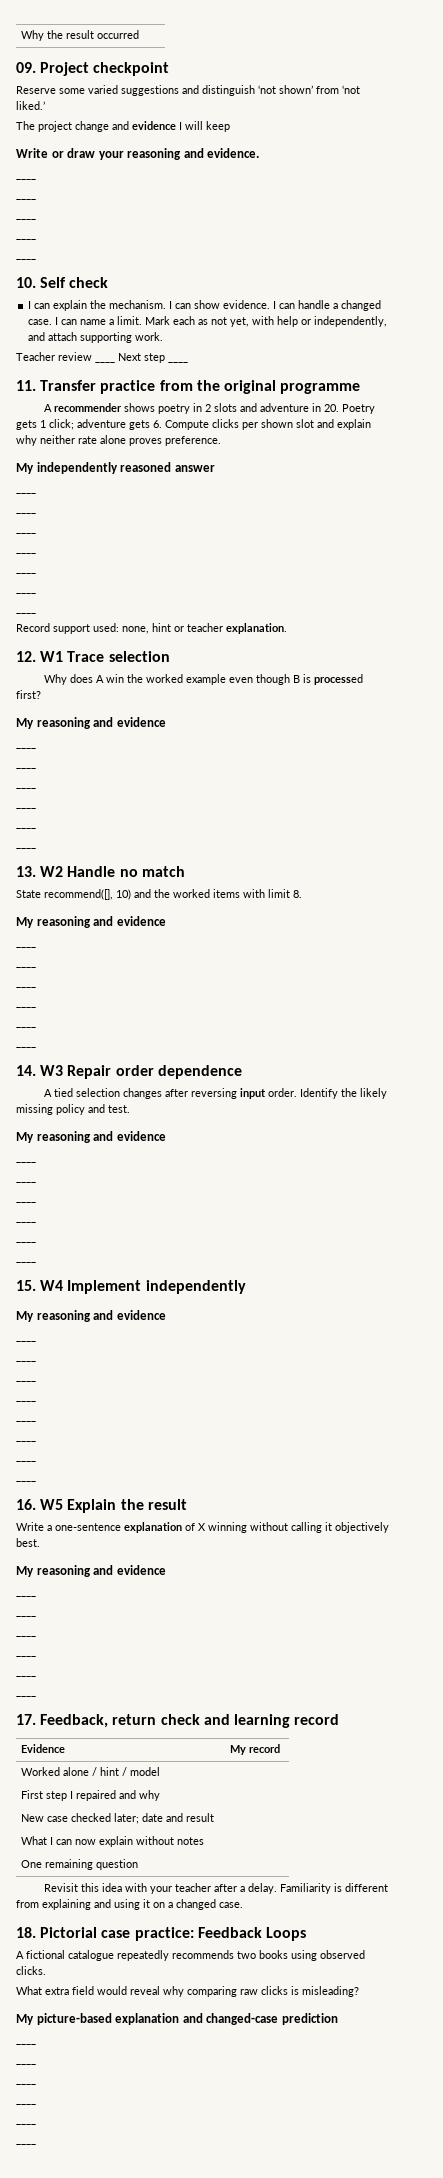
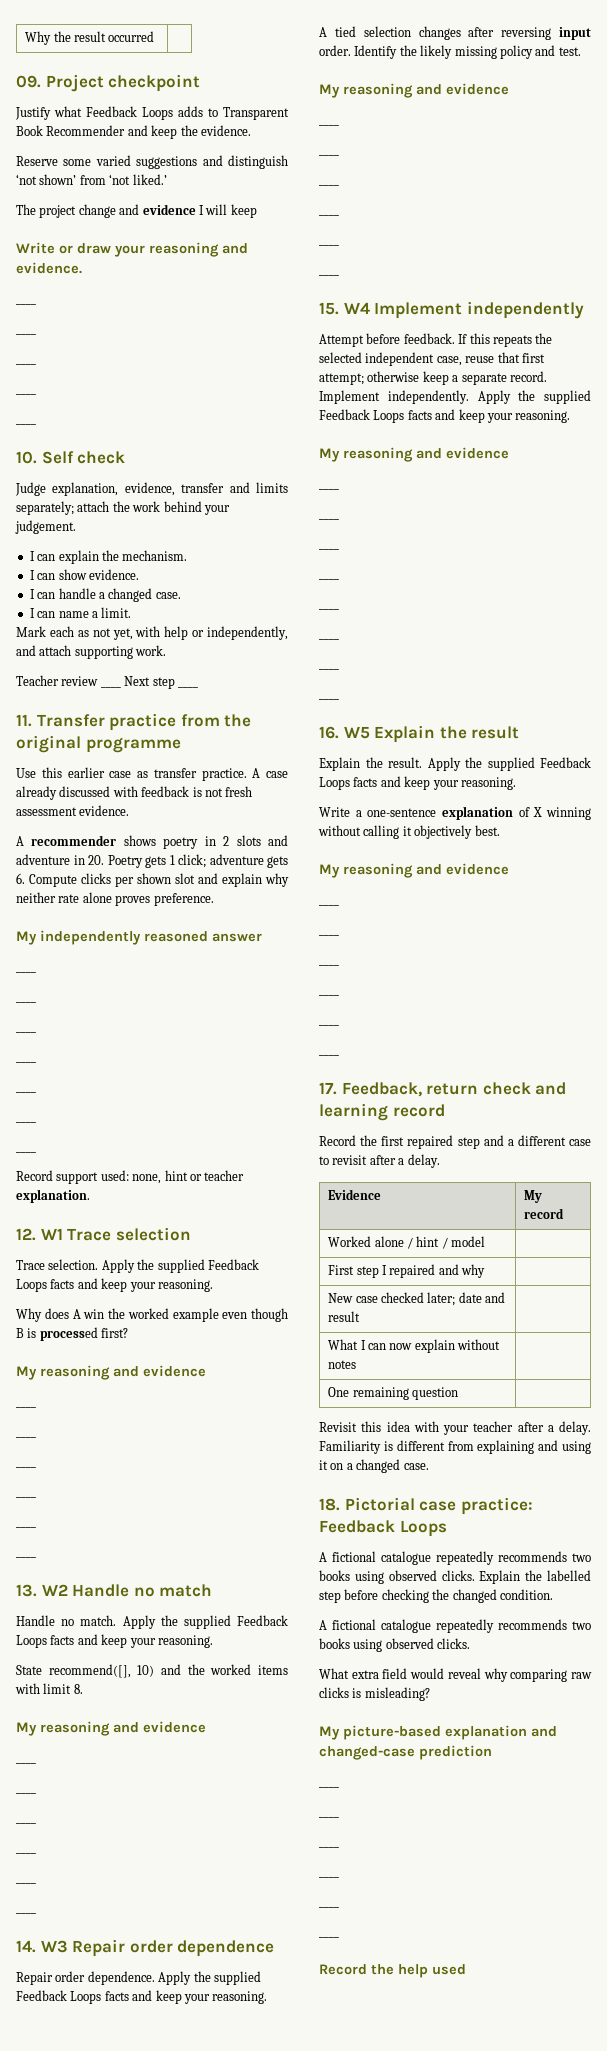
+ Justify what Feedback Loops adds to Transparent Book Recommender and keep the evidence.
+ Judge explanation, evidence, transfer and limits separately; attach the work behind your judgement.
- I can explain the mechanism. I can show evidence. I can handle a changed case. I can name a limit. Mark each as not yet, with help or independently, and attach supporting work.
+ I can explain the mechanism.
+ I can show evidence.
+ I can handle a changed case.
+ I can name a limit.
+ Mark each as not yet, with help or independently, and attach supporting work.
+ Use this earlier case as transfer practice. A case already discussed with feedback is not fresh assessment evidence.
+ Trace selection. Apply the supplied Feedback Loops facts and keep your reasoning.
+ Handle no match. Apply the supplied Feedback Loops facts and keep your reasoning.
+ Repair order dependence. Apply the supplied Feedback Loops facts and keep your reasoning.
+ Attempt before feedback. If this repeats the selected independent case, reuse that first attempt; otherwise keep a separate record. Implement independently. Apply the supplied Feedback Loops facts and keep your reasoning.
+ Explain the result. Apply the supplied Feedback Loops facts and keep your reasoning.
+ Record the first repaired step and a different case to revisit after a delay.
+ A fictional catalogue repeatedly recommends two books using observed clicks. Explain the labelled step before checking the changed condition.
+ Record the help used

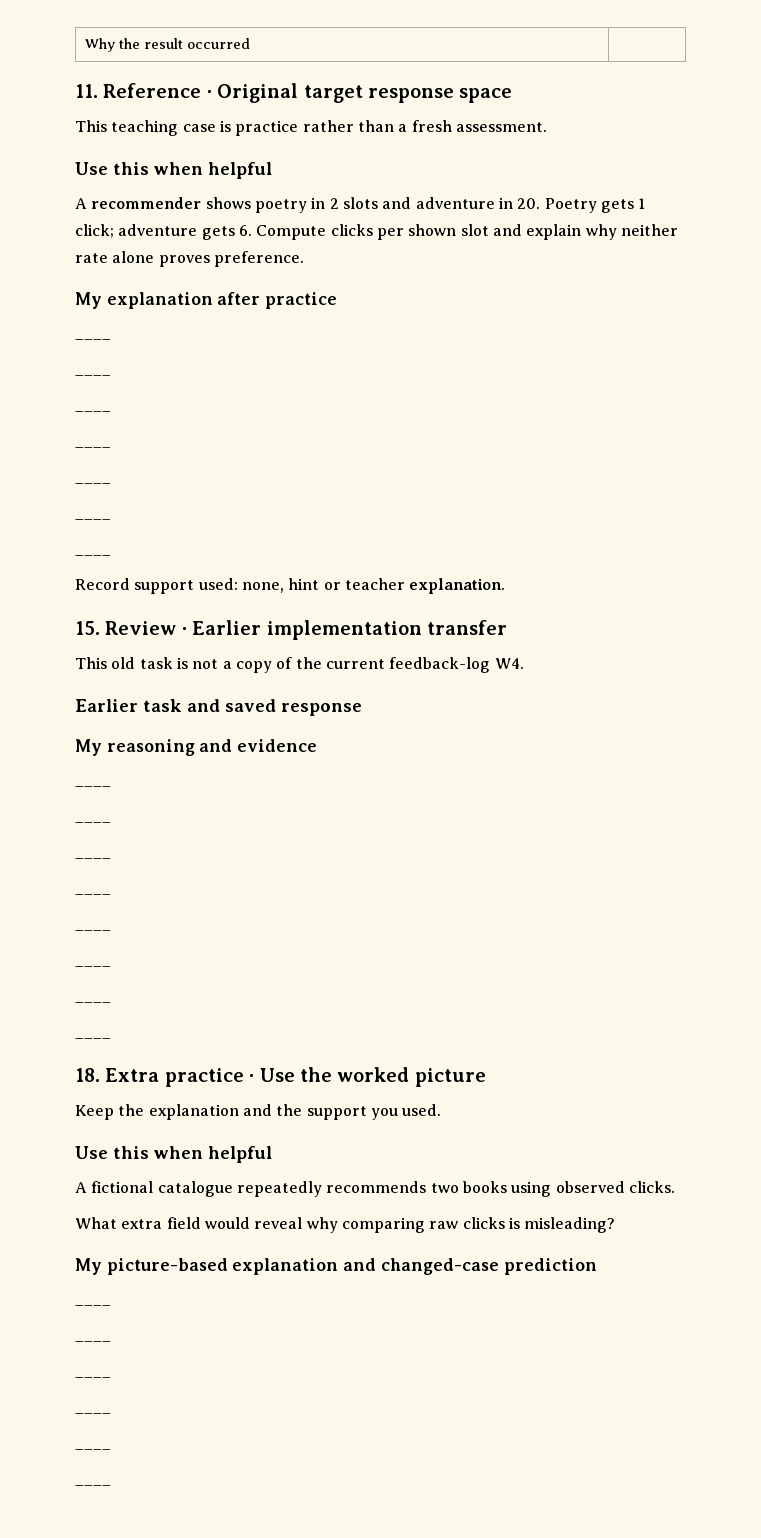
- 09. Project checkpoint
- Justify what Feedback Loops adds to Transparent Book Recommender and keep the evidence.
- Reserve some varied suggestions and distinguish ‘not shown’ from ‘not liked.’
- The project change and evidence I will keep
- Write or draw your reasoning and evidence.
- ____
- ____
- ____
- ____
- ____
- 10. Self check
- Judge explanation, evidence, transfer and limits separately; attach the work behind your judgement.
- I can explain the mechanism.
- I can show evidence.
- I can handle a changed case.
- I can name a limit.
- Mark each as not yet, with help or independently, and attach supporting work.
- Teacher review ____ Next step ____
- 11. Transfer practice from the original programme
- Use this earlier case as transfer practice. A case already discussed with feedback is not fresh assessment evidence.
+ 11. Reference · Original target response space
+ This teaching case is practice rather than a fresh assessment.
+ Use this when helpful
- My independently reasoned answer
+ My explanation after practice
- 12. W1 Trace selection
- Trace selection. Apply the supplied Feedback Loops facts and keep your reasoning.
- Why does A win the worked example even though B is processed first?
- My reasoning and evidence
- ____
- ____
- ____
- ____
- ____
- ____
- 13. W2 Handle no match
- Handle no match. Apply the supplied Feedback Loops facts and keep your reasoning.
- State recommend([], 10) and the worked items with limit 8.
- My reasoning and evidence
- ____
- ____
- ____
- ____
- ____
- ____
- 14. W3 Repair order dependence
- Repair order dependence. Apply the supplied Feedback Loops facts and keep your reasoning.
- A tied selection changes after reversing input order. Identify the likely missing policy and test.
- My reasoning and evidence
- ____
- ____
- ____
- ____
- ____
- ____
- 15. W4 Implement independently
- Attempt before feedback. If this repeats the selected independent case, reuse that first attempt; otherwise keep a separate record. Implement independently. Apply the supplied Feedback Loops facts and keep your reasoning.
+ 15. Review · Earlier implementation transfer
+ This old task is not a copy of the current feedback-log W4.
+ Earlier task and saved response
- 16. W5 Explain the result
- Explain the result. Apply the supplied Feedback Loops facts and keep your reasoning.
- Write a one-sentence explanation of X winning without calling it objectively best.
- My reasoning and evidence
- ____
- ____
- ____
- ____
- ____
- ____
- 17. Feedback, return check and learning record
- Record the first repaired step and a different case to revisit after a delay.
- Evidence | My record
- Worked alone / hint / model |
- First step I repaired and why |
- New case checked later; date and result |
- What I can now explain without notes |
- One remaining question |
- Revisit this idea with your teacher after a delay. Familiarity is different from explaining and using it on a changed case.
- 18. Pictorial case practice: Feedback Loops
- A fictional catalogue repeatedly recommends two books using observed clicks. Explain the labelled step before checking the changed condition.
+ 18. Extra practice · Use the worked picture
+ Keep the explanation and the support you used.
+ Use this when helpful
- Record the help used

